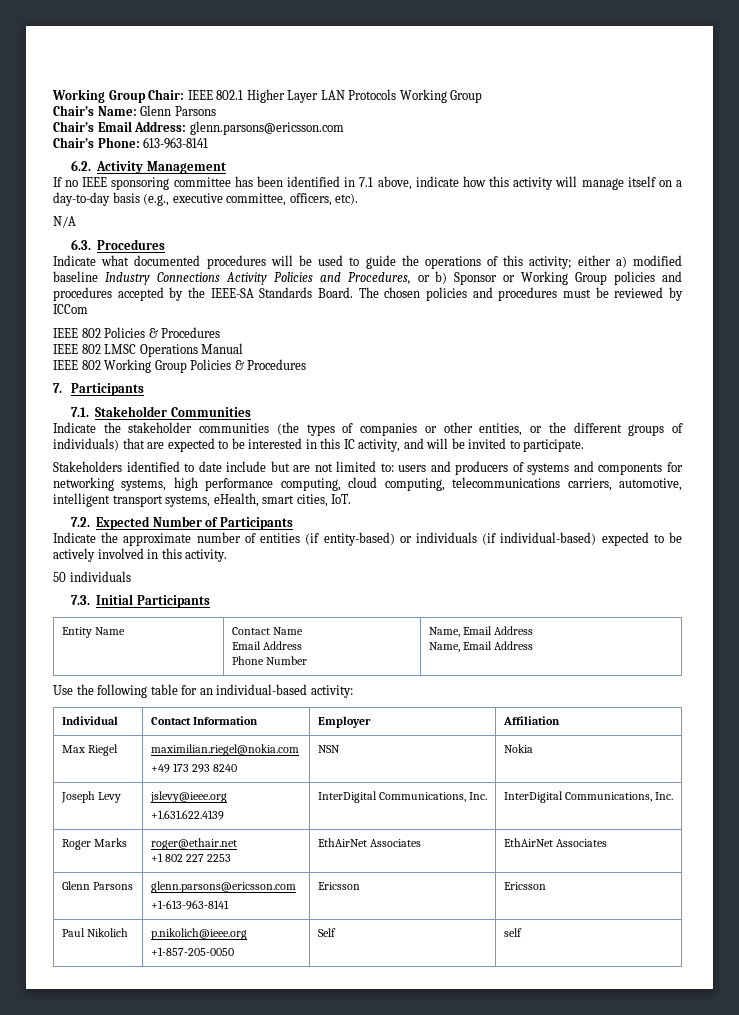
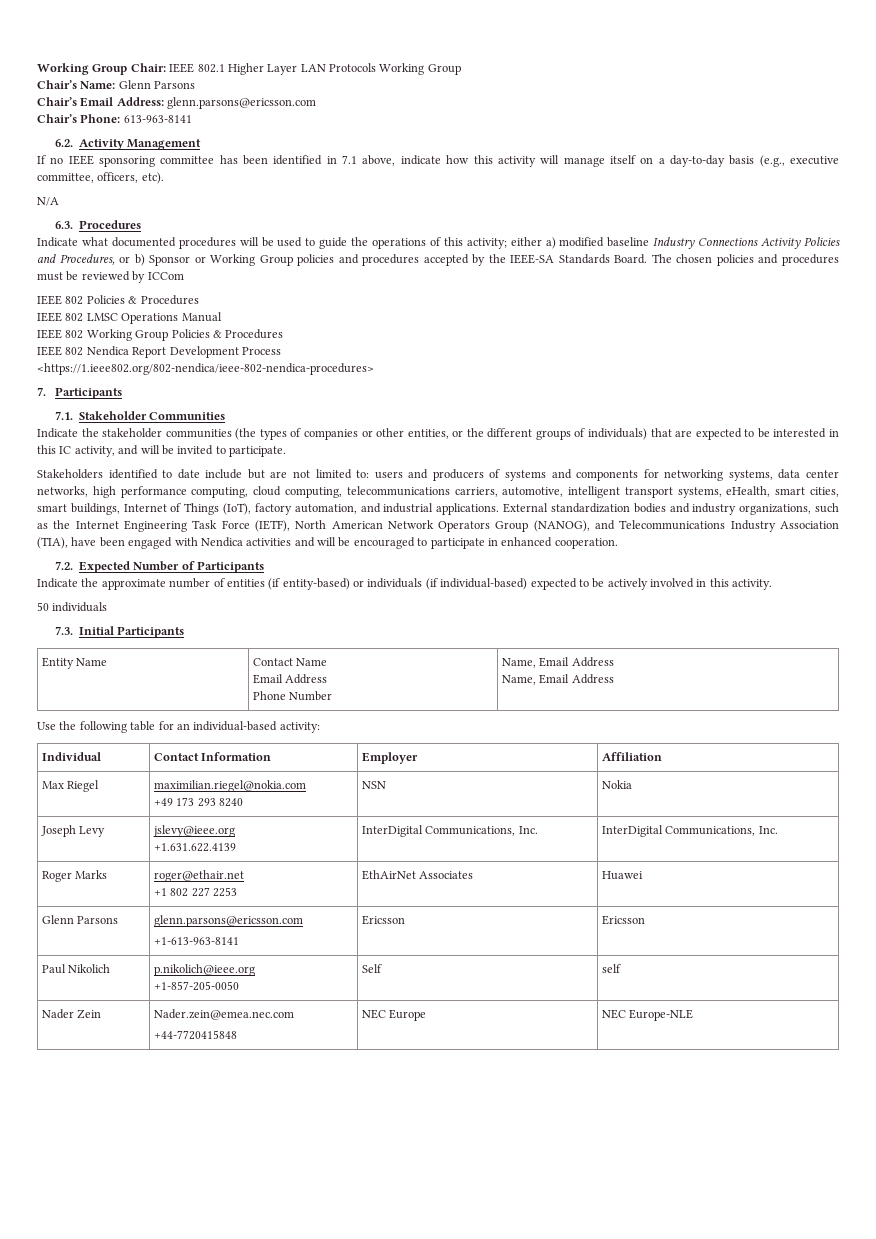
+ IEEE 802 Nendica Report Development Process
+ <https://1.ieee802.org/802-nendica/ieee-802-nendica-procedures>
- Stakeholders identified to date include but are not limited to: users and producers of systems and components for networking systems, high performance computing, cloud computing, telecommunications carriers, automotive, intelligent transport systems, eHealth, smart cities, IoT.
+ Stakeholders identified to date include but are not limited to: users and producers of systems and components for networking systems, data center networks, high performance computing, cloud computing, telecommunications carriers, automotive, intelligent transport systems, eHealth, smart cities, smart buildings, Internet of Things (IoT), factory automation, and industrial applications. External standardization bodies and industry organizations, such as the Internet Engineering Task Force (IETF), North American Network Operators Group (NANOG), and Telecommunications Industry Association (TIA), have been engaged with Nendica activities and will be encouraged to participate in enhanced cooperation.
  Roger Marks | roger@ethair.net
- +1 802 227 2253 | EthAirNet Associates | EthAirNet Associates
+ +1 802 227 2253 | EthAirNet Associates | Huawei
+ Nader Zein | Nader.zein@emea.nec.com
+ +44-7720415848 | NEC Europe | NEC Europe-NLE

